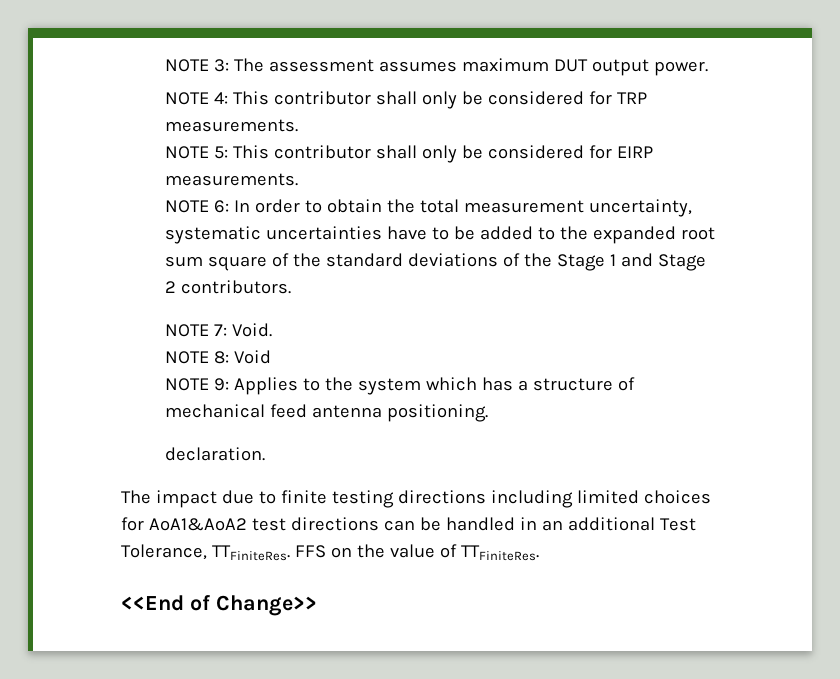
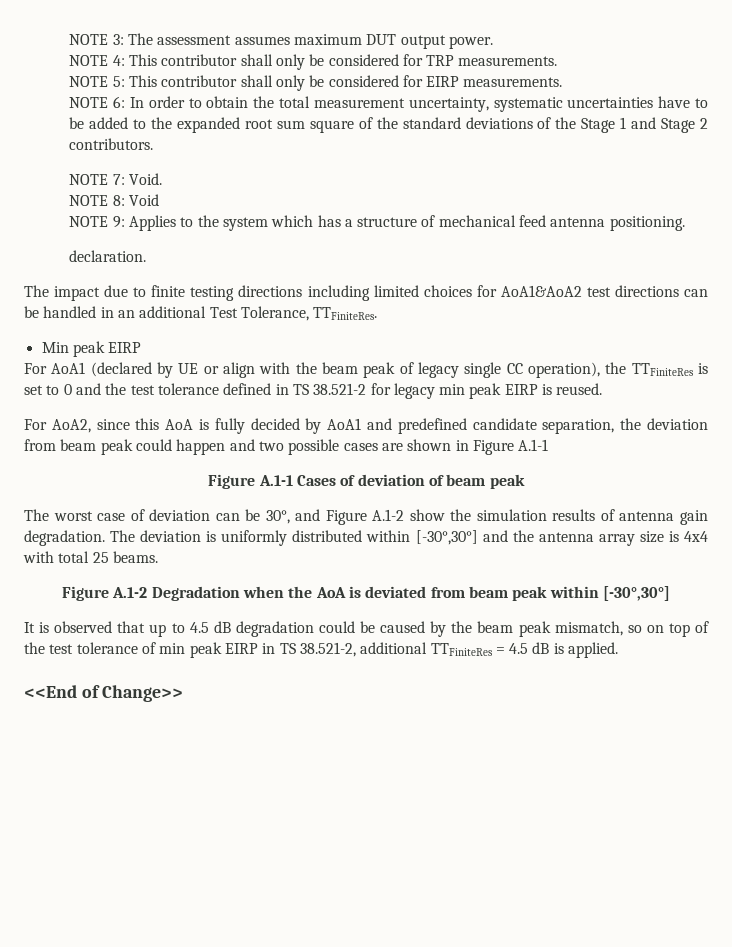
- The impact due to finite testing directions including limited choices for AoA1&AoA2 test directions can be handled in an additional Test Tolerance, TTFiniteRes. FFS on the value of TTFiniteRes.
+ The impact due to finite testing directions including limited choices for AoA1&AoA2 test directions can be handled in an additional Test Tolerance, TTFiniteRes.
+ Min peak EIRP
+ For AoA1 (declared by UE or align with the beam peak of legacy single CC operation), the TTFiniteRes is set to 0 and the test tolerance defined in TS 38.521-2 for legacy min peak EIRP is reused.
+ For AoA2, since this AoA is fully decided by AoA1 and predefined candidate separation, the deviation from beam peak could happen and two possible cases are shown in Figure A.1-1
+ Figure A.1-1 Cases of deviation of beam peak
+ The worst case of deviation can be 30°, and Figure A.1-2 show the simulation results of antenna gain degradation. The deviation is uniformly distributed within [-30°,30°] and the antenna array size is 4x4 with total 25 beams.
+ Figure A.1-2 Degradation when the AoA is deviated from beam peak within [-30°,30°]
+ It is observed that up to 4.5 dB degradation could be caused by the beam peak mismatch, so on top of the test tolerance of min peak EIRP in TS 38.521-2, additional TTFiniteRes = 4.5 dB is applied.

